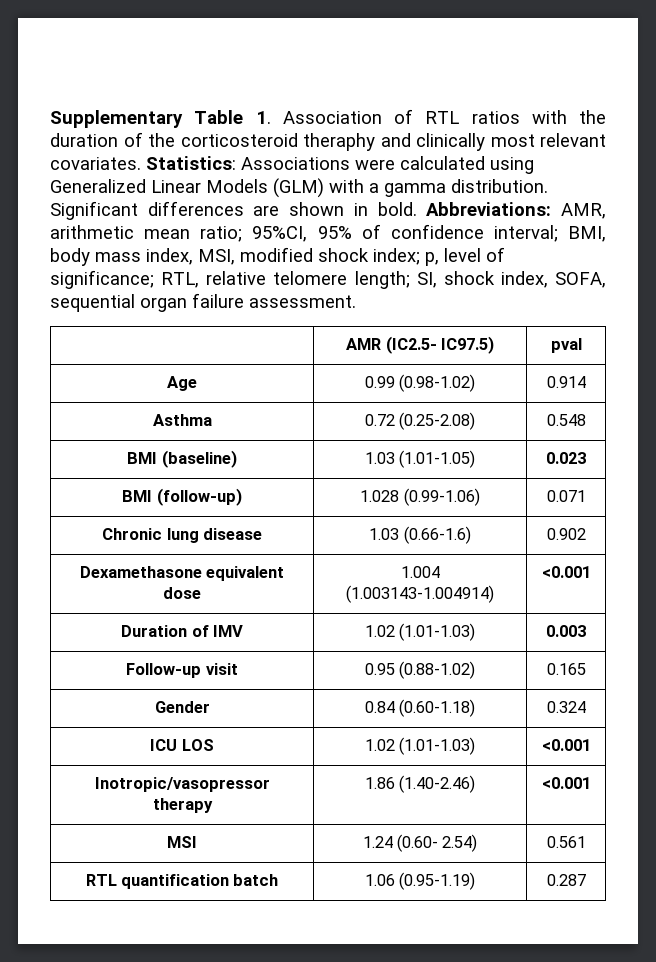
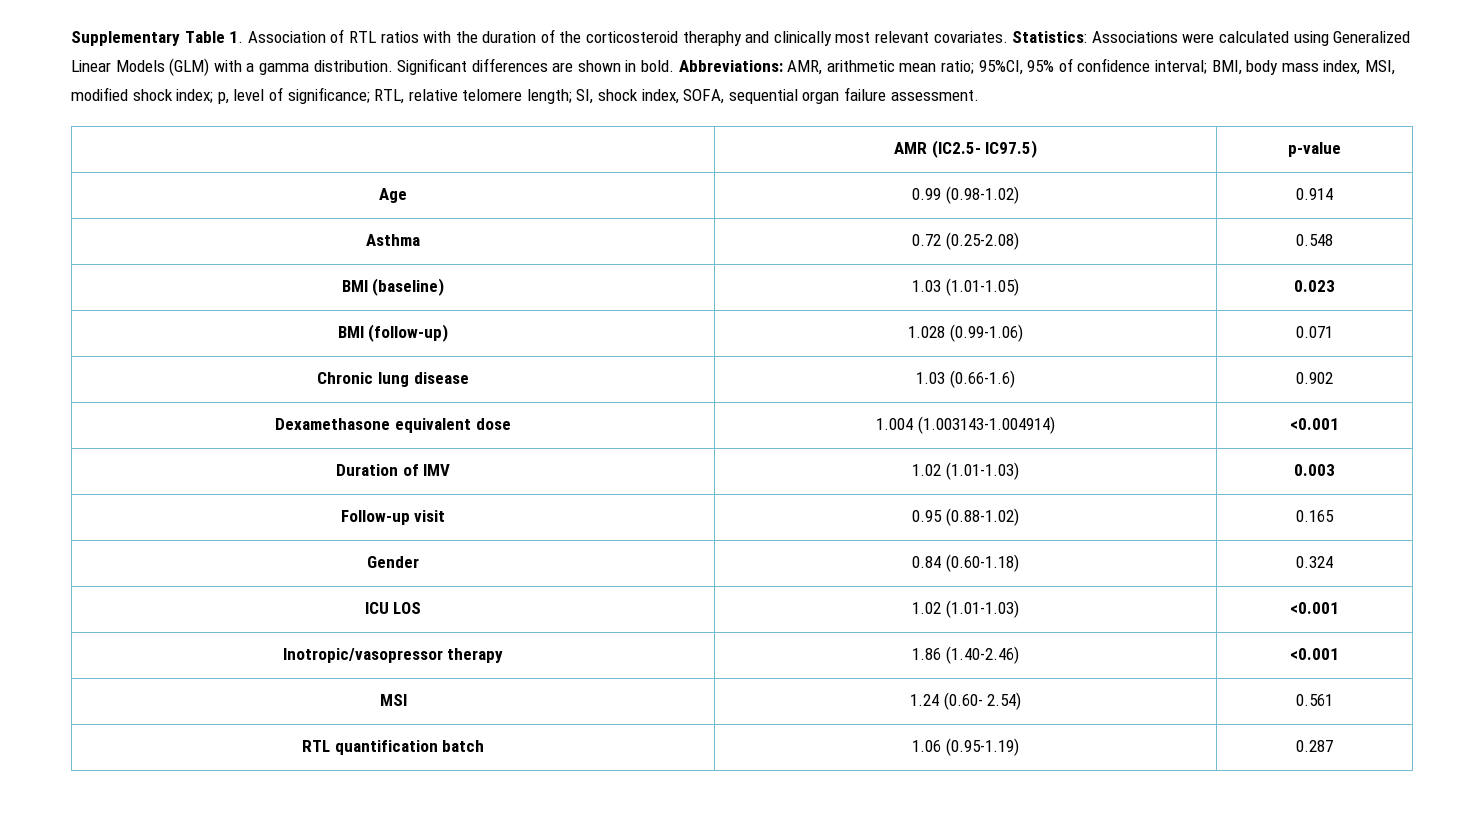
- | AMR (IC2.5- IC97.5) | pval
+ | AMR (IC2.5- IC97.5) | p-value

